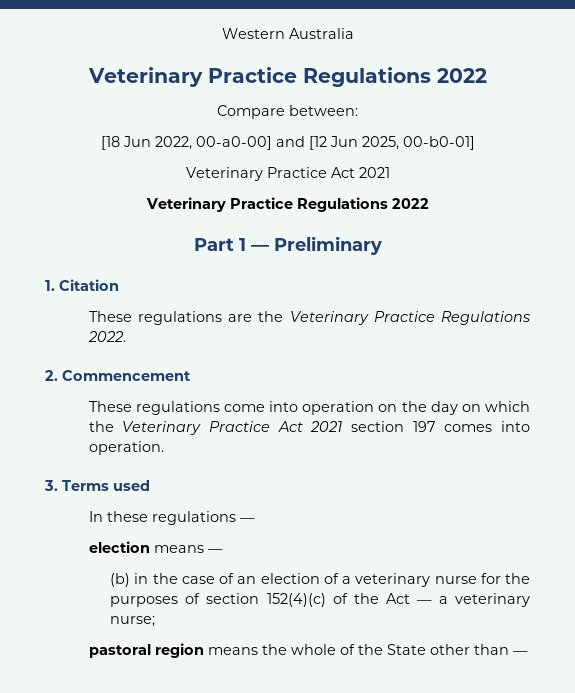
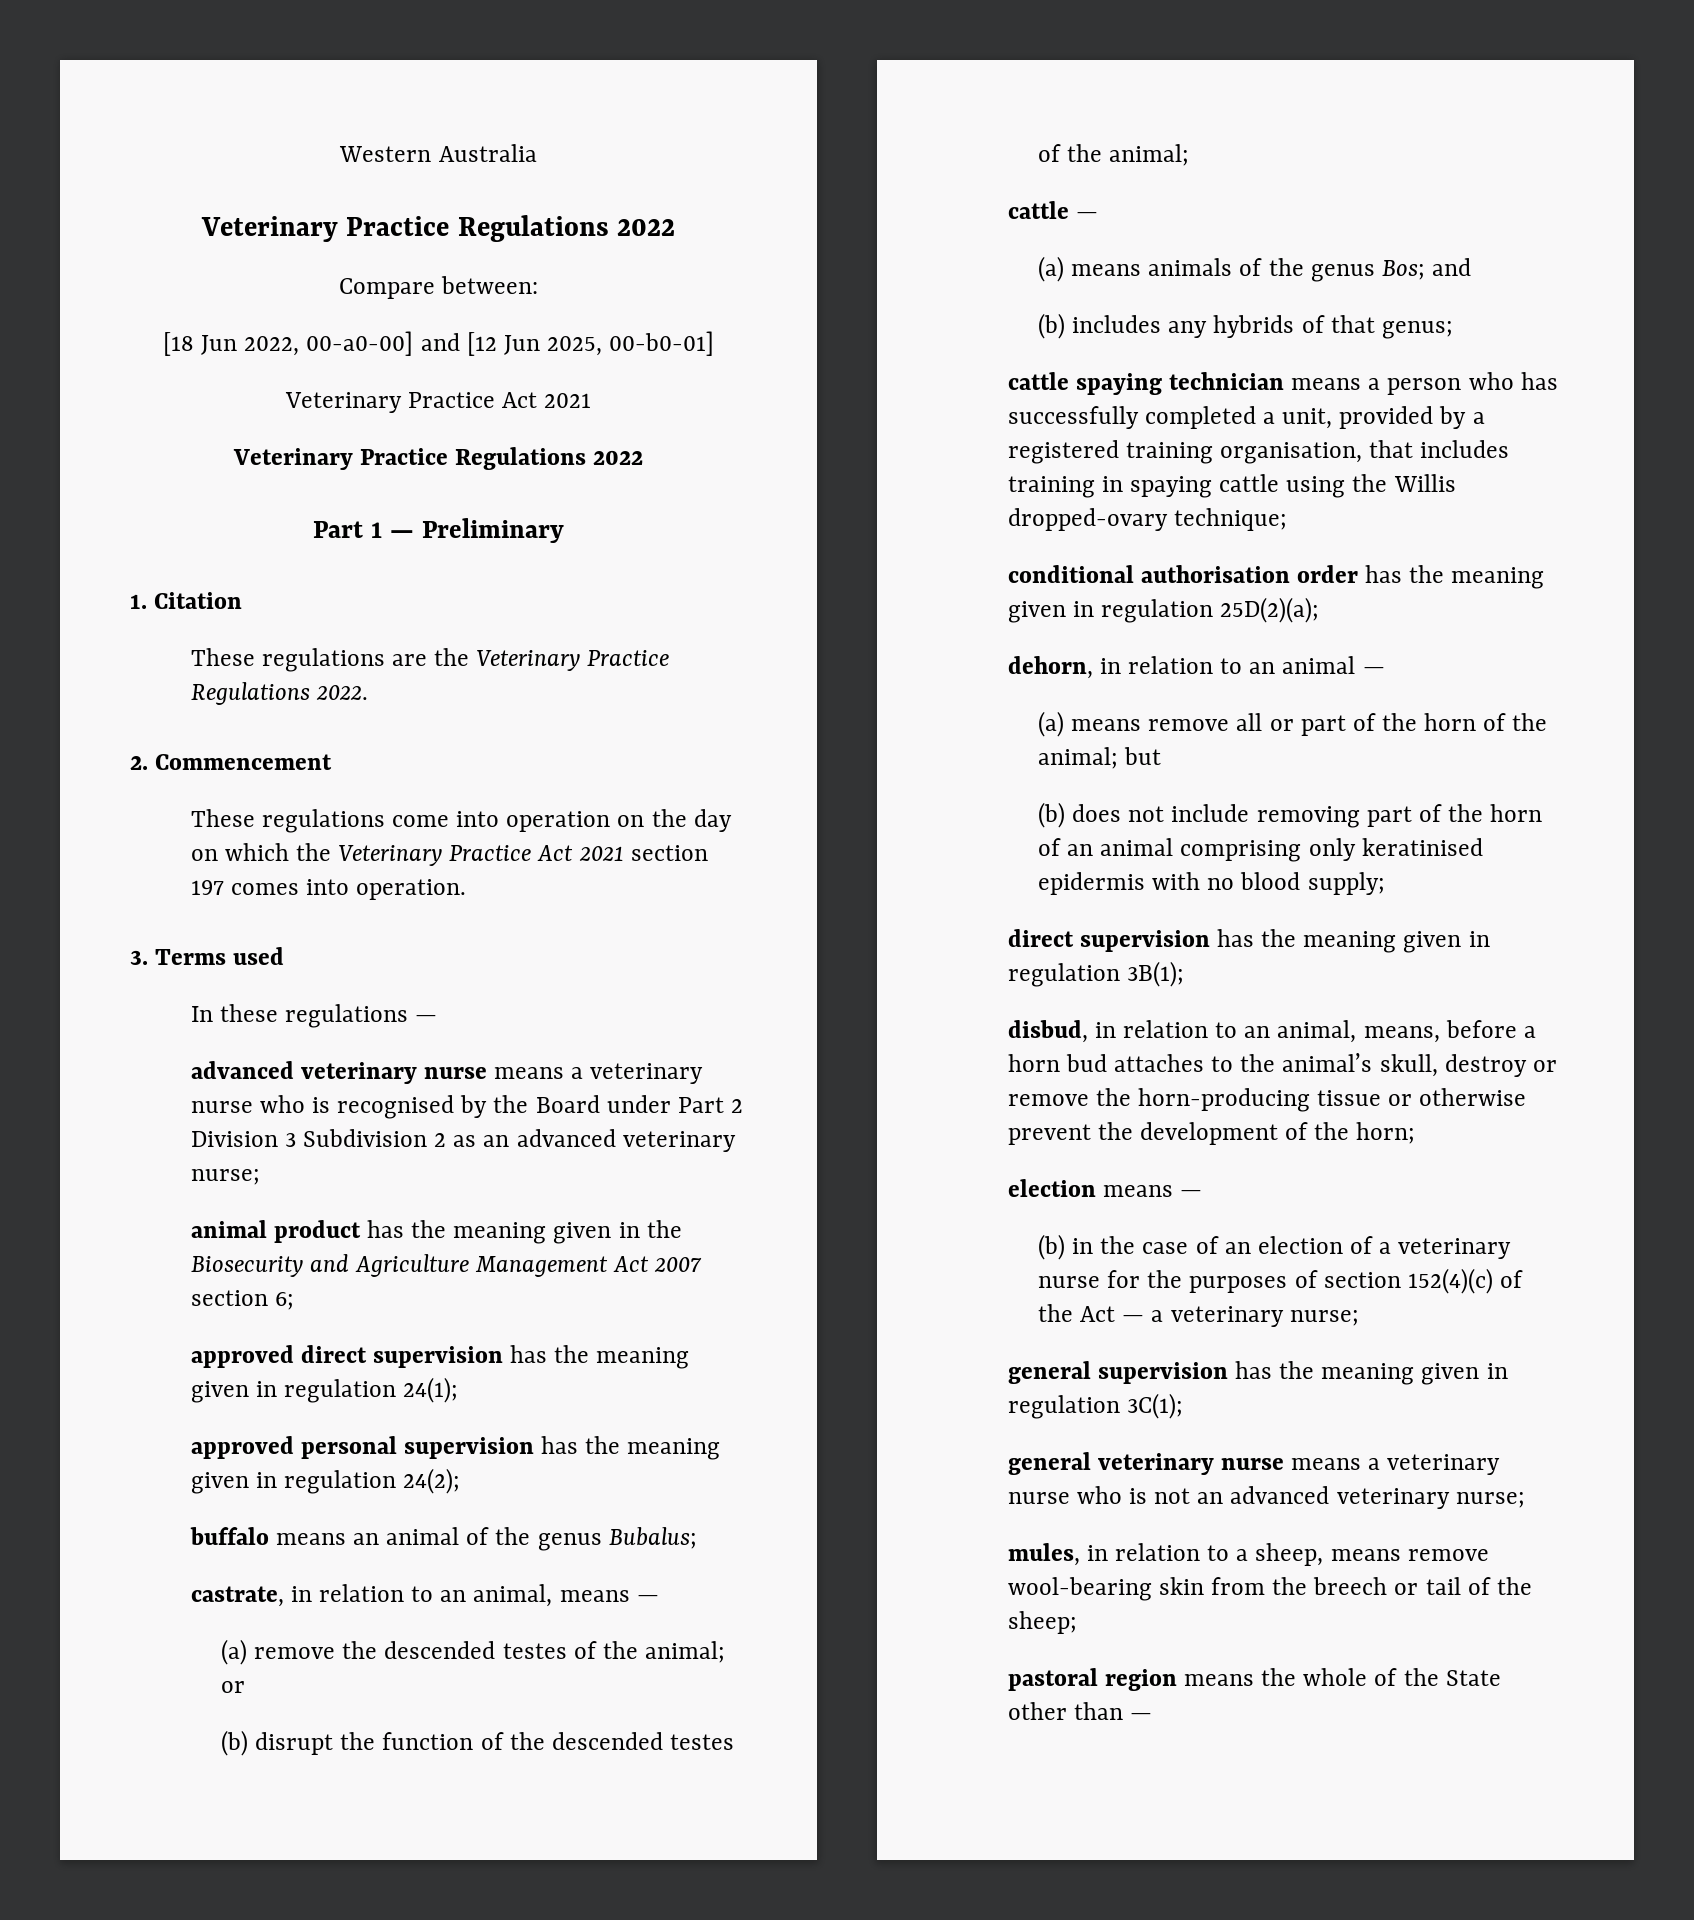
+ advanced veterinary nurse means a veterinary nurse who is recognised by the Board under Part 2 Division 3 Subdivision 2 as an advanced veterinary nurse;
+ animal product has the meaning given in the Biosecurity and Agriculture Management Act 2007 section 6;
+ approved direct supervision has the meaning given in regulation 24(1);
+ approved personal supervision has the meaning given in regulation 24(2);
+ buffalo means an animal of the genus Bubalus;
+ castrate, in relation to an animal, means —
+ (a) remove the descended testes of the animal; or
+ (b) disrupt the function of the descended testes of the animal;
+ cattle —
+ (a) means animals of the genus Bos; and
+ (b) includes any hybrids of that genus;
+ cattle spaying technician means a person who has successfully completed a unit, provided by a registered training organisation, that includes training in spaying cattle using the Willis dropped-ovary technique;
+ conditional authorisation order has the meaning given in regulation 25D(2)(a);
+ dehorn, in relation to an animal —
+ (a) means remove all or part of the horn of the animal; but
+ (b) does not include removing part of the horn of an animal comprising only keratinised epidermis with no blood supply;
+ direct supervision has the meaning given in regulation 3B(1);
+ disbud, in relation to an animal, means, before a horn bud attaches to the animal’s skull, destroy or remove the horn-producing tissue or otherwise prevent the development of the horn;
+ general supervision has the meaning given in regulation 3C(1);
+ general veterinary nurse means a veterinary nurse who is not an advanced veterinary nurse;
+ mules, in relation to a sheep, means remove wool-bearing skin from the breech or tail of the sheep;

